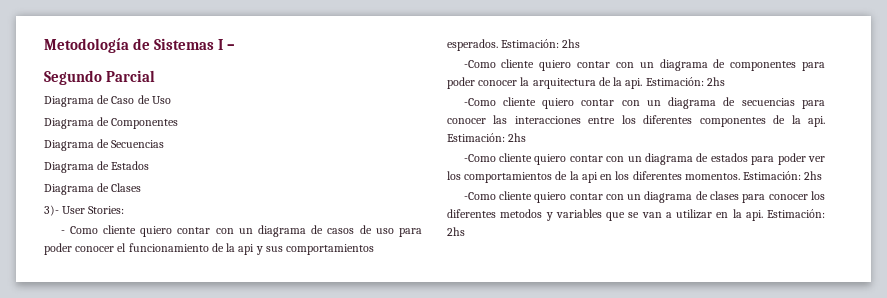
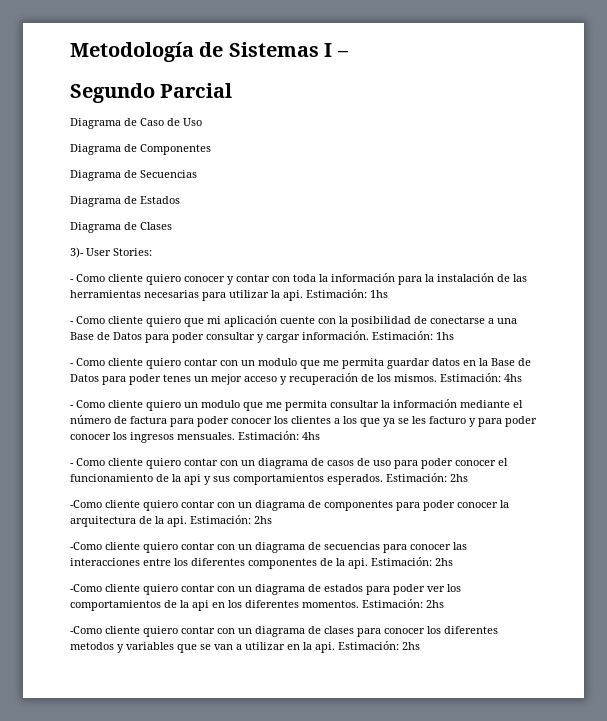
+ - Como cliente quiero conocer y contar con toda la información para la instalación de las herramientas necesarias para utilizar la api. Estimación: 1hs
+ - Como cliente quiero que mi aplicación cuente con la posibilidad de conectarse a una Base de Datos para poder consultar y cargar información. Estimación: 1hs
+ - Como cliente quiero contar con un modulo que me permita guardar datos en la Base de Datos para poder tenes un mejor acceso y recuperación de los mismos. Estimación: 4hs
+ - Como cliente quiero un modulo que me permita consultar la información mediante el número de factura para poder conocer los clientes a los que ya se les facturo y para poder conocer los ingresos mensuales. Estimación: 4hs

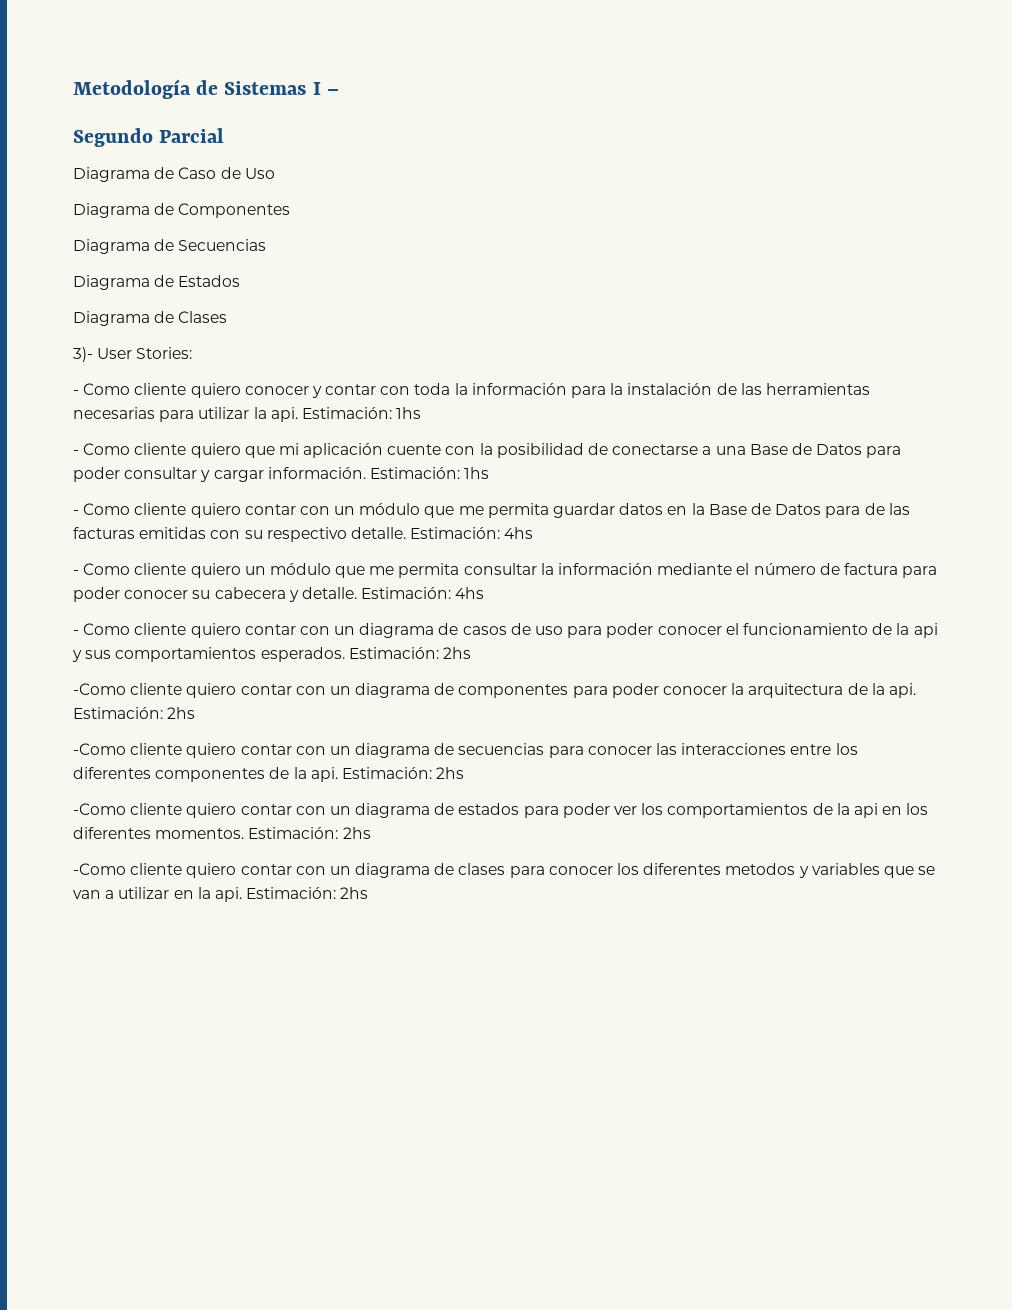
- - Como cliente quiero contar con un modulo que me permita guardar datos en la Base de Datos para poder tenes un mejor acceso y recuperación de los mismos.
+ - Como cliente quiero contar con un módulo que me permita guardar datos en la Base de Datos para de las facturas emitidas con su respectivo detalle.
- - Como cliente quiero un modulo que me permita consultar la información mediante el número de factura para poder conocer los clientes a los que ya se les facturo y para poder conocer los ingresos mensuales.
+ - Como cliente quiero un módulo que me permita consultar la información mediante el número de factura para poder conocer su cabecera y detalle.

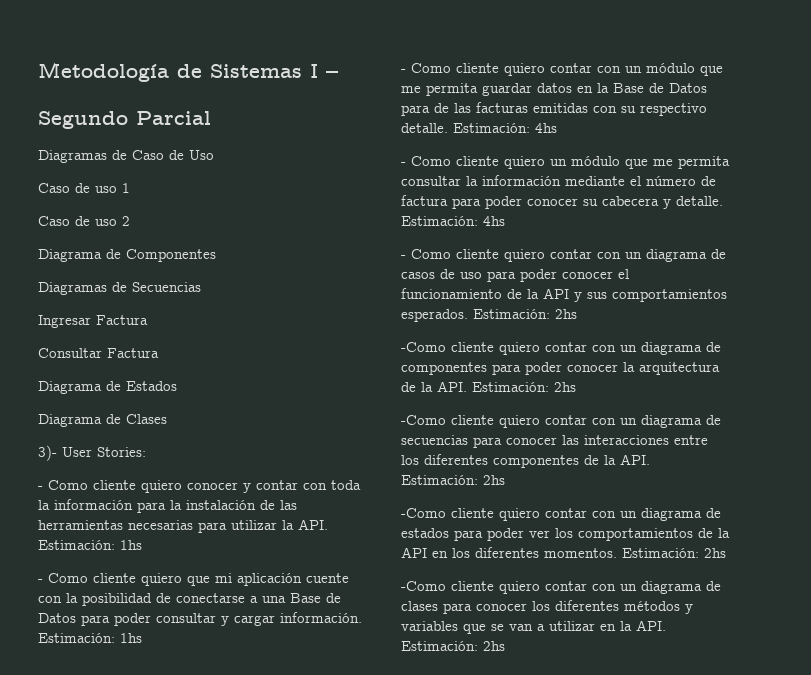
- Diagrama de Caso de Uso
+ Diagramas de Caso de Uso
+ Caso de uso 1
+ Caso de uso 2
- Diagrama de Secuencias
+ Diagramas de Secuencias
+ Ingresar Factura
+ Consultar Factura
- - Como cliente quiero conocer y contar con toda la información para la instalación de las herramientas necesarias para utilizar la api. Estimación: 1hs
+ - Como cliente quiero conocer y contar con toda la información para la instalación de las herramientas necesarias para utilizar la API. Estimación: 1hs
- - Como cliente quiero contar con un diagrama de casos de uso para poder conocer el funcionamiento de la api y sus comportamientos esperados.
+ - Como cliente quiero contar con un diagrama de casos de uso para poder conocer el funcionamiento de la API y sus comportamientos esperados.
- -Como cliente quiero contar con un diagrama de componentes para poder conocer la arquitectura de la api. Estimación: 2hs
+ -Como cliente quiero contar con un diagrama de componentes para poder conocer la arquitectura de la API. Estimación: 2hs
- -Como cliente quiero contar con un diagrama de secuencias para conocer las interacciones entre los diferentes componentes de la api. Estimación: 2hs
+ -Como cliente quiero contar con un diagrama de secuencias para conocer las interacciones entre los diferentes componentes de la API. Estimación: 2hs
- -Como cliente quiero contar con un diagrama de estados para poder ver los comportamientos de la api en los diferentes momentos.
+ -Como cliente quiero contar con un diagrama de estados para poder ver los comportamientos de la API en los diferentes momentos.
- -Como cliente quiero contar con un diagrama de clases para conocer los diferentes metodos y variables que se van a utilizar en la api. Estimación: 2hs
+ -Como cliente quiero contar con un diagrama de clases para conocer los diferentes métodos y variables que se van a utilizar en la API. Estimación: 2hs

